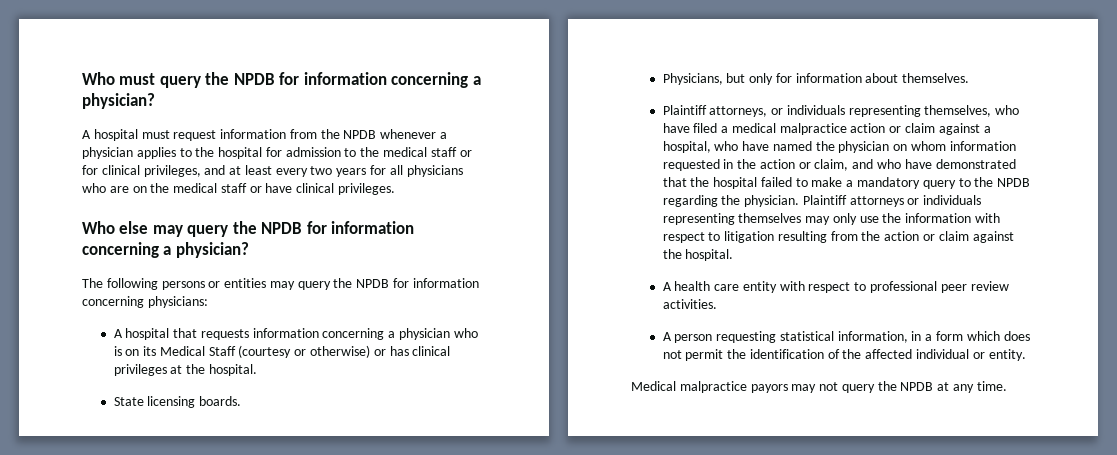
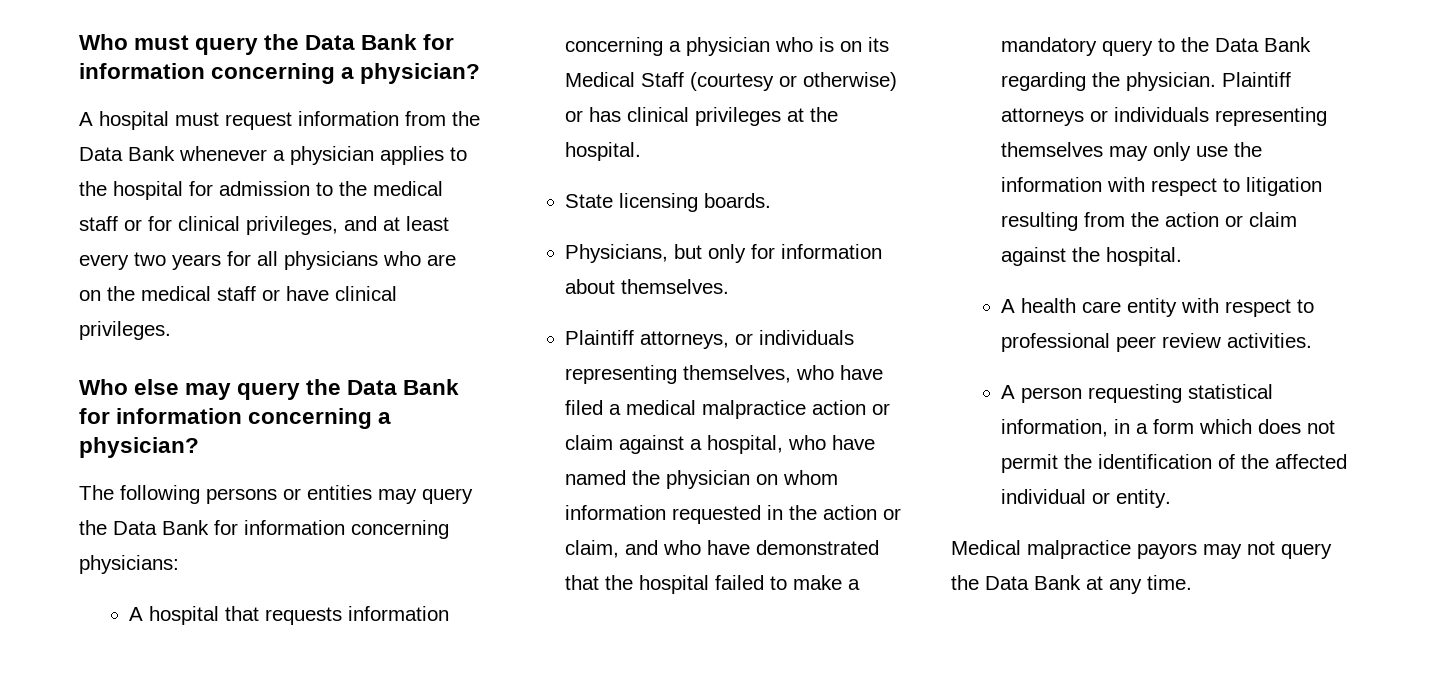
- Who must query the NPDB for information concerning a physician?
+ Who must query the Data Bank for information concerning a physician?
- A hospital must request information from the NPDB whenever a physician applies to the hospital for admission to the medical staff or for clinical privileges, and at least every two years for all physicians who are on the medical staff or have clinical privileges.
+ A hospital must request information from the Data Bank whenever a physician applies to the hospital for admission to the medical staff or for clinical privileges, and at least every two years for all physicians who are on the medical staff or have clinical privileges.
- Who else may query the NPDB for information concerning a physician?
+ Who else may query the Data Bank for information concerning a physician?
- The following persons or entities may query the NPDB for information concerning physicians:
+ The following persons or entities may query the Data Bank for information concerning physicians:
- Plaintiff attorneys, or individuals representing themselves, who have filed a medical malpractice action or claim against a hospital, who have named the physician on whom information requested in the action or claim, and who have demonstrated that the hospital failed to make a mandatory query to the NPDB regarding the physician.
+ Plaintiff attorneys, or individuals representing themselves, who have filed a medical malpractice action or claim against a hospital, who have named the physician on whom information requested in the action or claim, and who have demonstrated that the hospital failed to make a mandatory query to the Data Bank regarding the physician.
- Medical malpractice payors may not query the NPDB at any time.
+ Medical malpractice payors may not query the Data Bank at any time.

